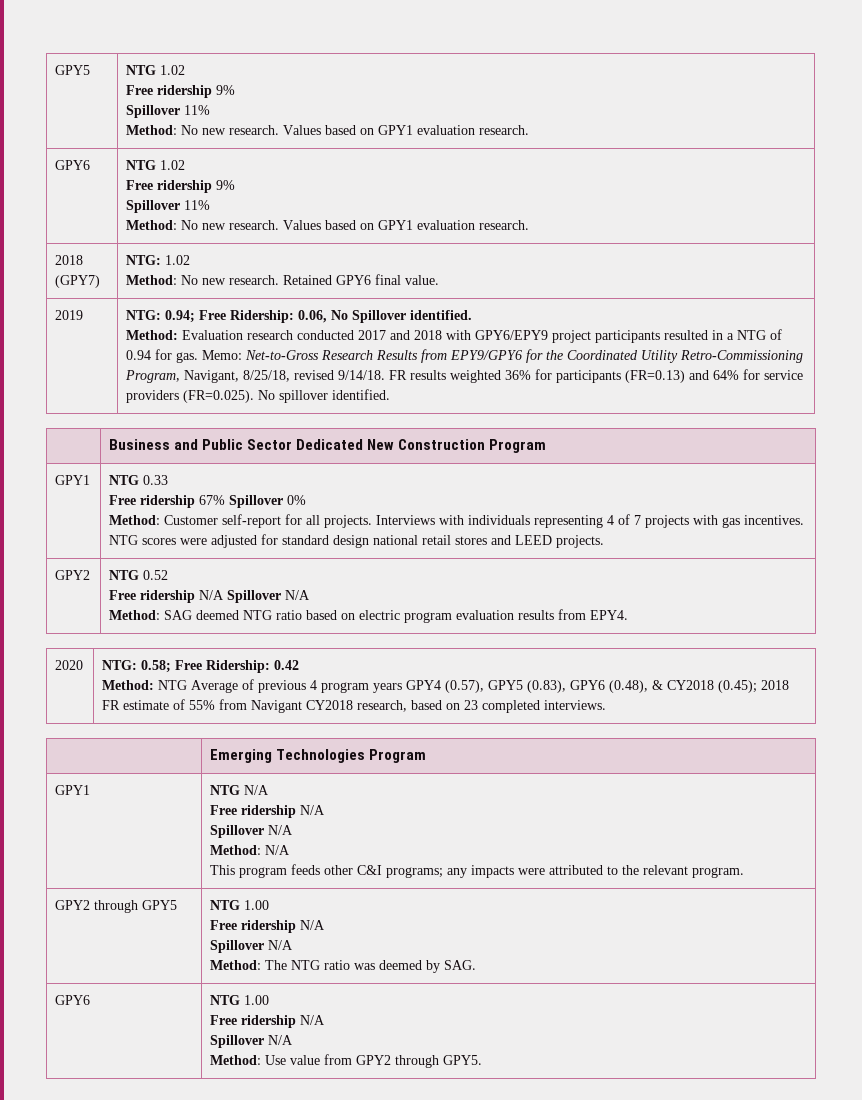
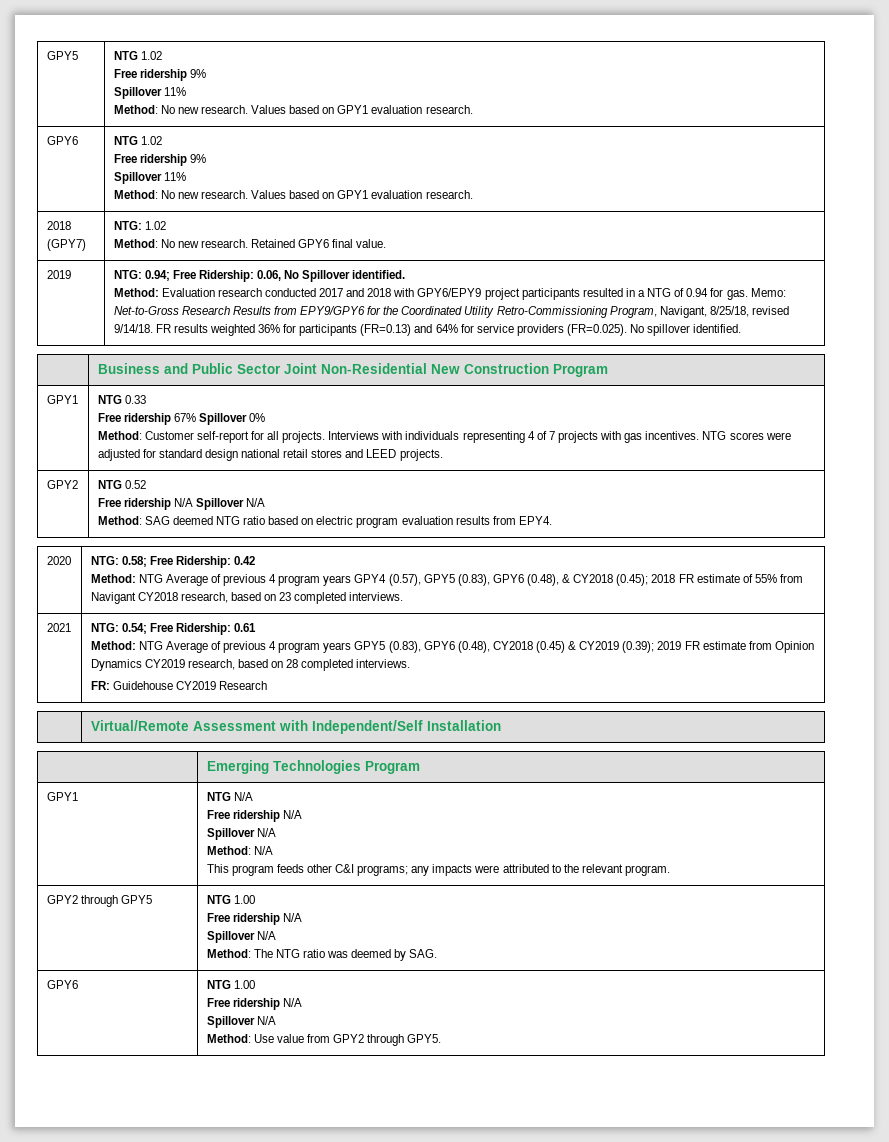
- | Business and Public Sector Dedicated New Construction Program
+ | Business and Public Sector Joint Non-Residential New Construction Program
+ 2021 | NTG: 0.54; Free Ridership: 0.61
+ Method: NTG Average of previous 4 program years GPY5 (0.83), GPY6 (0.48), CY2018 (0.45) & CY2019 (0.39); 2019 FR estimate from Opinion Dynamics CY2019 research, based on 28 completed interviews.
+ FR: Guidehouse CY2019 Research
+ | Virtual/Remote Assessment with Independent/Self Installation

